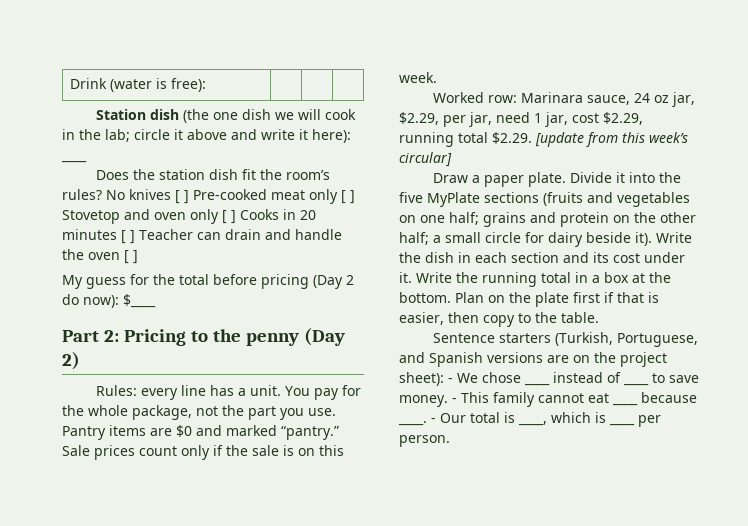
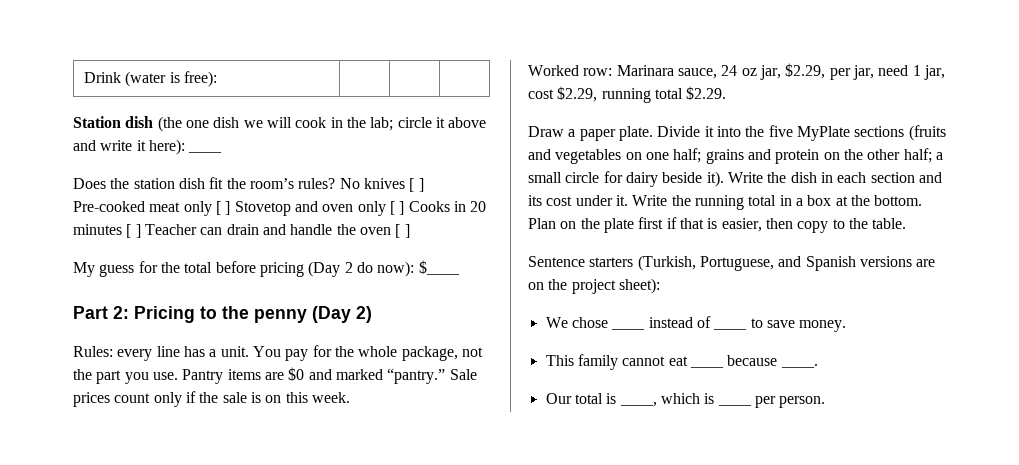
- Worked row: Marinara sauce, 24 oz jar, $2.29, per jar, need 1 jar, cost $2.29, running total $2.29. [update from this week’s circular]
+ Worked row: Marinara sauce, 24 oz jar, $2.29, per jar, need 1 jar, cost $2.29, running total $2.29.
- Sentence starters (Turkish, Portuguese, and Spanish versions are on the project sheet): - We chose ____ instead of ____ to save money. - This family cannot eat ____ because ____. - Our total is ____, which is ____ per person.
+ Sentence starters (Turkish, Portuguese, and Spanish versions are on the project sheet):
+ We chose ____ instead of ____ to save money.
+ This family cannot eat ____ because ____.
+ Our total is ____, which is ____ per person.

